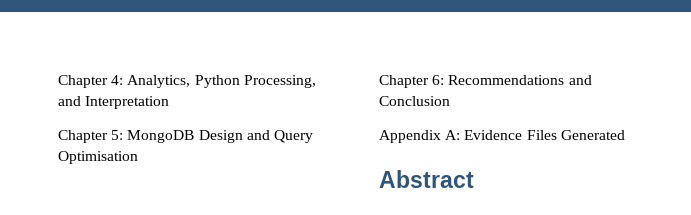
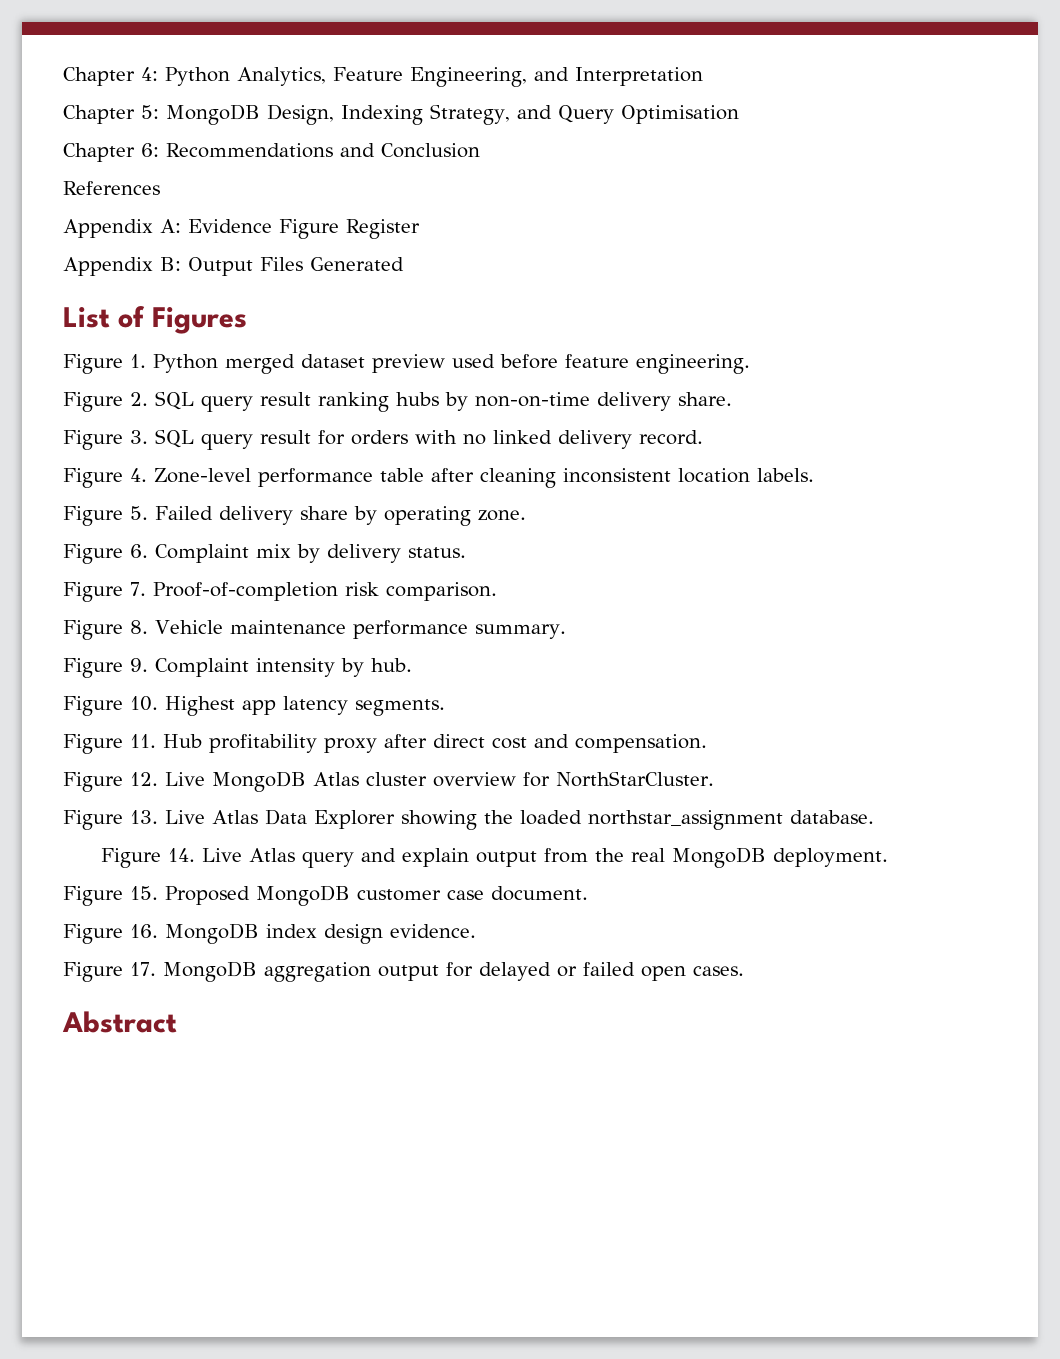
- Chapter 4: Analytics, Python Processing, and Interpretation
+ Chapter 4: Python Analytics, Feature Engineering, and Interpretation
- Chapter 5: MongoDB Design and Query Optimisation
+ Chapter 5: MongoDB Design, Indexing Strategy, and Query Optimisation
+ References
- Appendix A: Evidence Files Generated
+ Appendix A: Evidence Figure Register
+ Appendix B: Output Files Generated
+ List of Figures
+ Figure 1. Python merged dataset preview used before feature engineering.
+ Figure 2. SQL query result ranking hubs by non-on-time delivery share.
+ Figure 3. SQL query result for orders with no linked delivery record.
+ Figure 4. Zone-level performance table after cleaning inconsistent location labels.
+ Figure 5. Failed delivery share by operating zone.
+ Figure 6. Complaint mix by delivery status.
+ Figure 7. Proof-of-completion risk comparison.
+ Figure 8. Vehicle maintenance performance summary.
+ Figure 9. Complaint intensity by hub.
+ Figure 10. Highest app latency segments.
+ Figure 11. Hub profitability proxy after direct cost and compensation.
+ Figure 12. Live MongoDB Atlas cluster overview for NorthStarCluster.
+ Figure 13. Live Atlas Data Explorer showing the loaded northstar_assignment database.
+ Figure 14. Live Atlas query and explain output from the real MongoDB deployment.
+ Figure 15. Proposed MongoDB customer case document.
+ Figure 16. MongoDB index design evidence.
+ Figure 17. MongoDB aggregation output for delayed or failed open cases.

